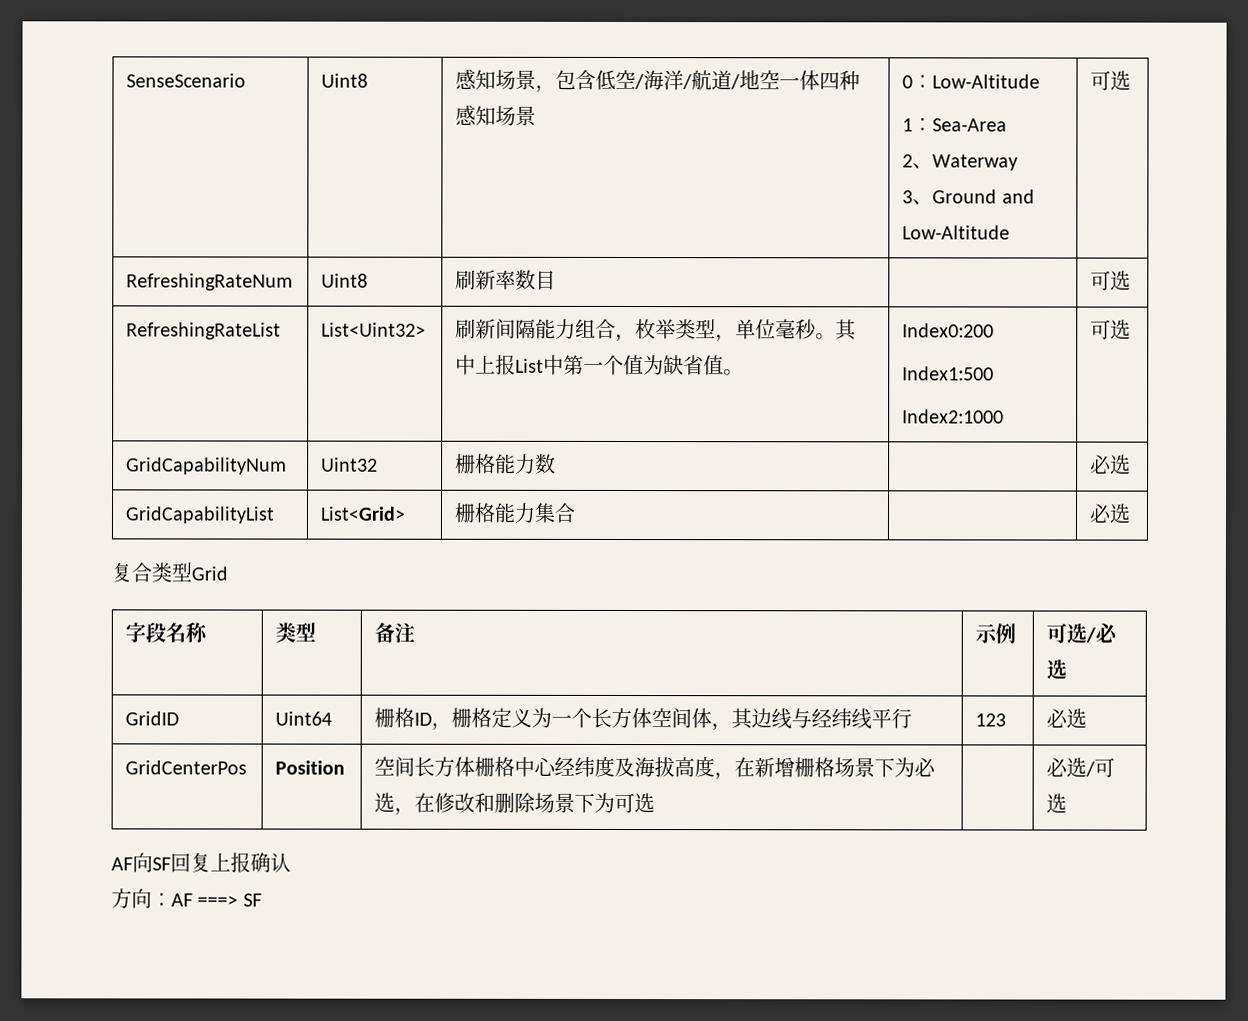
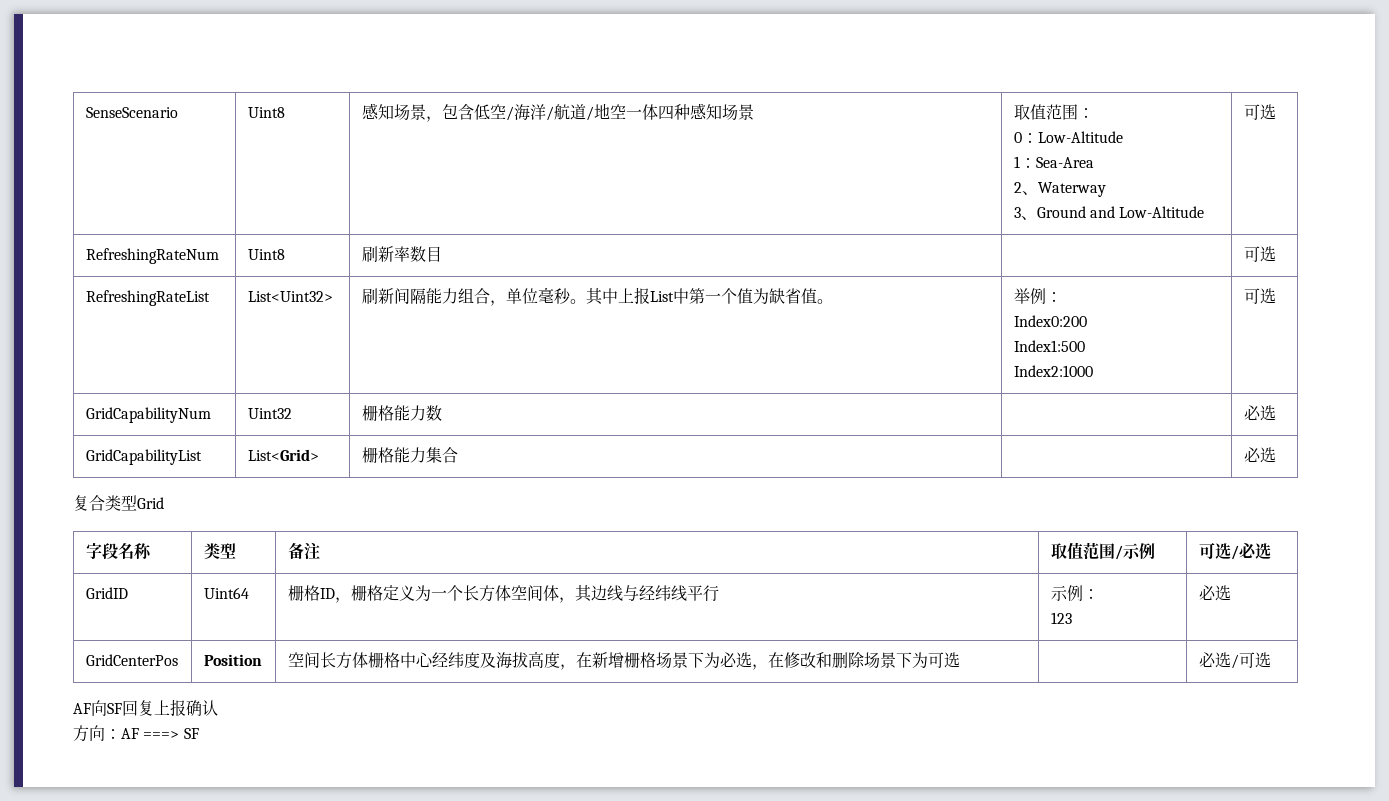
- SenseScenario | Uint8 | 感知场景，包含低空/海洋/航道/地空一体四种感知场景 | 0：Low-Altitude
+ SenseScenario | Uint8 | 感知场景，包含低空/海洋/航道/地空一体四种感知场景 | 取值范围：
+ 0：Low-Altitude
- RefreshingRateList | List<Uint32> | 刷新间隔能力组合，枚举类型，单位毫秒。其中上报List中第一个值为缺省值。 | Index0:200
+ RefreshingRateList | List<Uint32> | 刷新间隔能力组合，单位毫秒。其中上报List中第一个值为缺省值。 | 举例：
+ Index0:200
- 字段名称 | 类型 | 备注 | 示例 | 可选/必选
+ 字段名称 | 类型 | 备注 | 取值范围/示例 | 可选/必选
- GridID | Uint64 | 栅格ID，栅格定义为一个长方体空间体，其边线与经纬线平行 | 123 | 必选
+ GridID | Uint64 | 栅格ID，栅格定义为一个长方体空间体，其边线与经纬线平行 | 示例：
+ 123 | 必选

